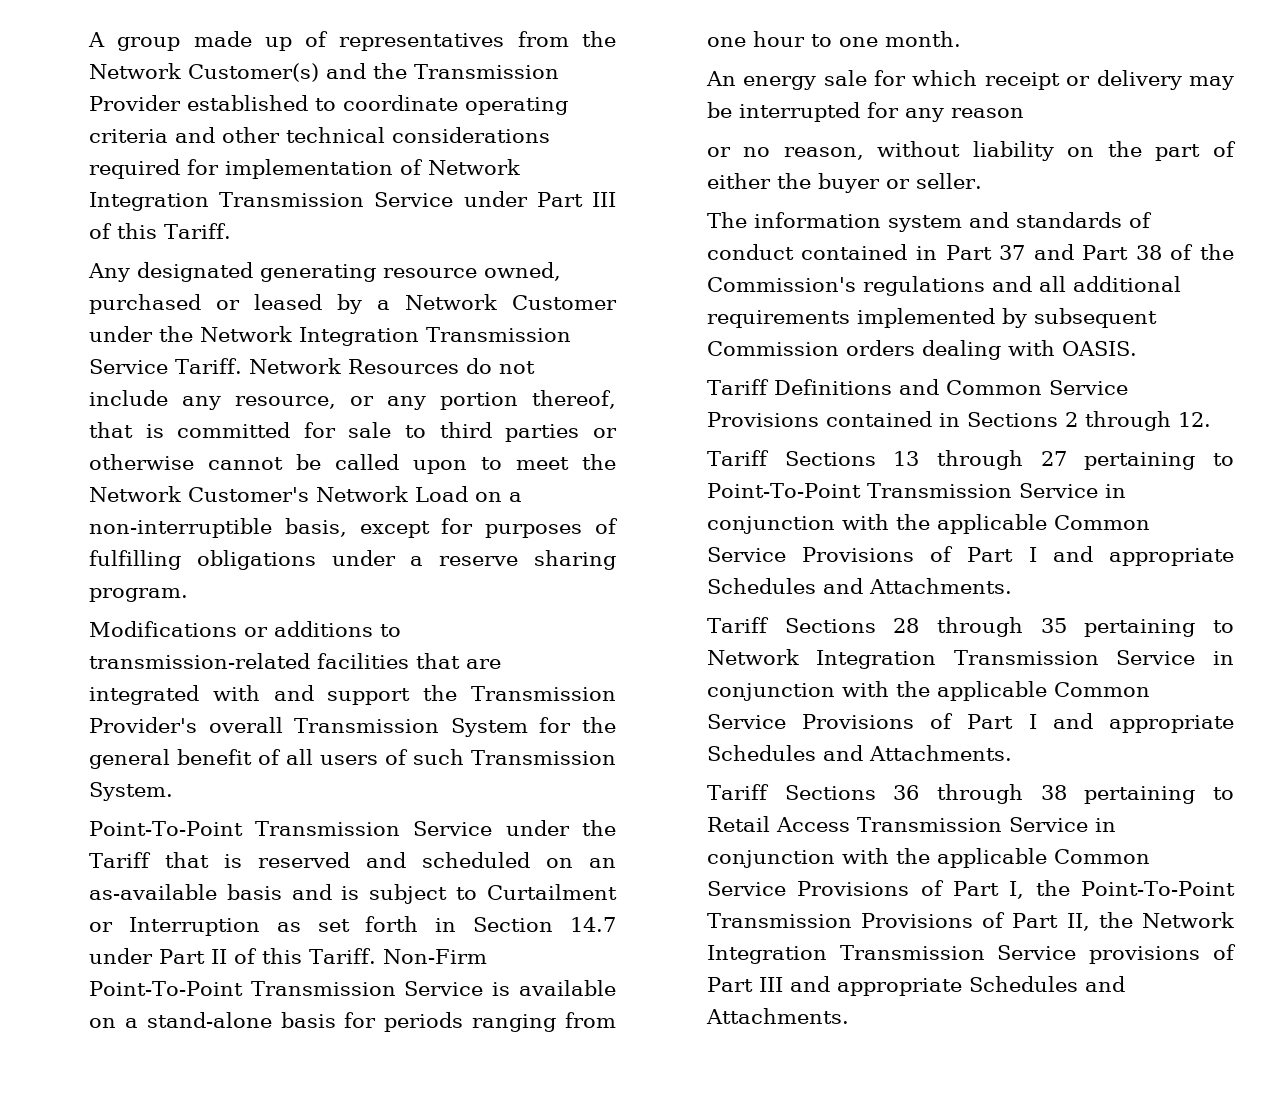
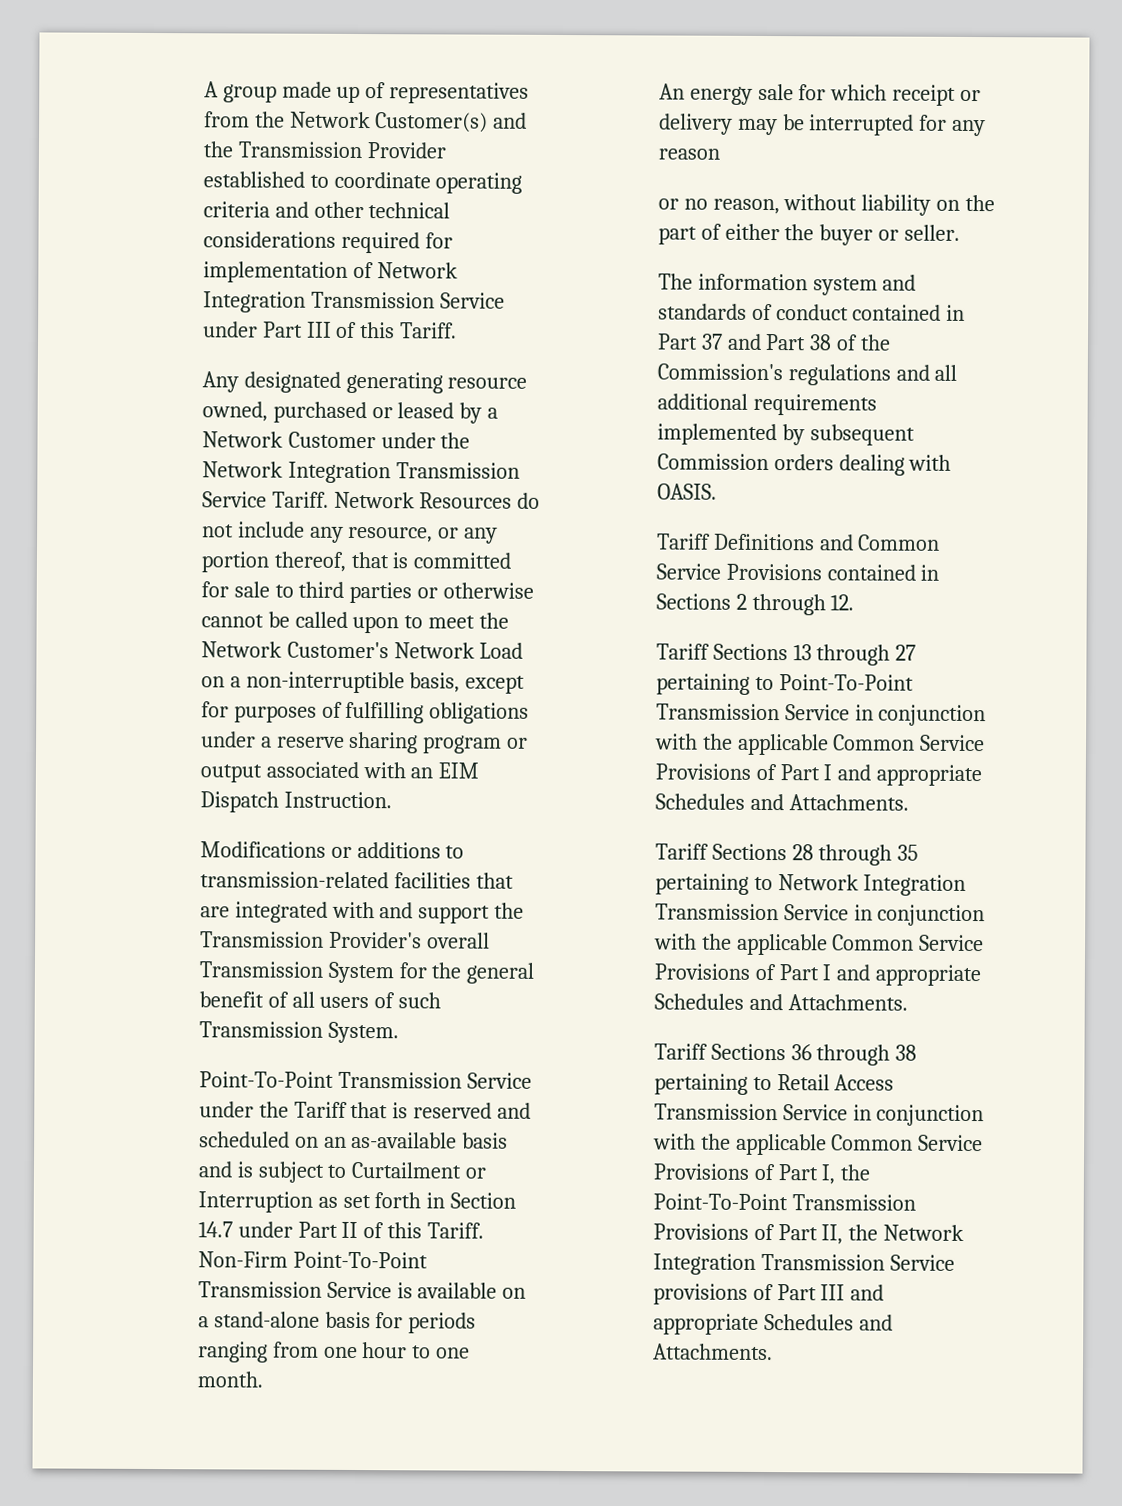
- Network Resources do not include any resource, or any portion thereof, that is committed for sale to third parties or otherwise cannot be called upon to meet the Network Customer's Network Load on a non-interruptible basis, except for purposes of fulfilling obligations under a reserve sharing program.
+ Network Resources do not include any resource, or any portion thereof, that is committed for sale to third parties or otherwise cannot be called upon to meet the Network Customer's Network Load on a non-interruptible basis, except for purposes of fulfilling obligations under a reserve sharing program or output associated with an EIM Dispatch Instruction.

